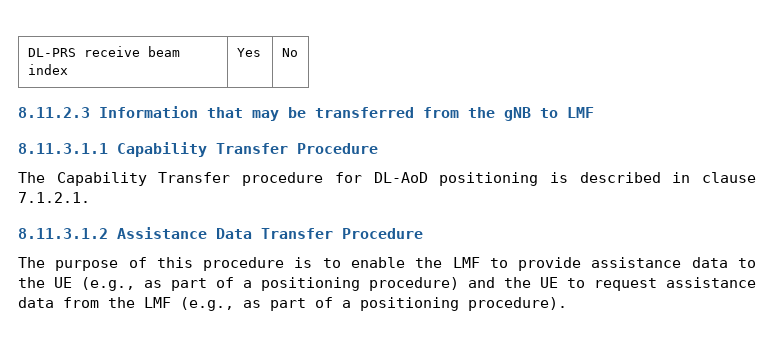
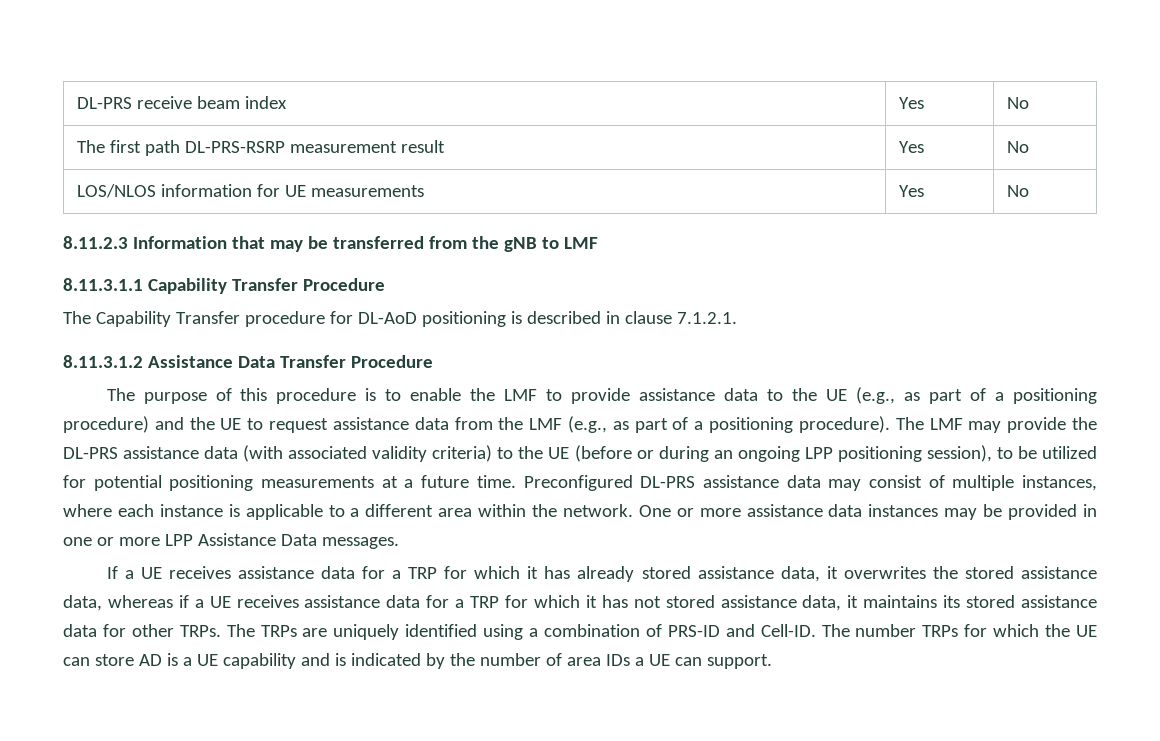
+ The first path DL-PRS-RSRP measurement result | Yes | No
+ LOS/NLOS information for UE measurements | Yes | No
+ The LMF may provide the DL-PRS assistance data (with associated validity criteria) to the UE (before or during an ongoing LPP positioning session), to be utilized for potential positioning measurements at a future time. Preconfigured DL-PRS assistance data may consist of multiple instances, where each instance is applicable to a different area within the network. One or more assistance data instances may be provided in one or more LPP Assistance Data messages.
+ If a UE receives assistance data for a TRP for which it has already stored assistance data, it overwrites the stored assistance data, whereas if a UE receives assistance data for a TRP for which it has not stored assistance data, it maintains its stored assistance data for other TRPs. The TRPs are uniquely identified using a combination of PRS-ID and Cell-ID. The number TRPs for which the UE can store AD is a UE capability and is indicated by the number of area IDs a UE can support.

